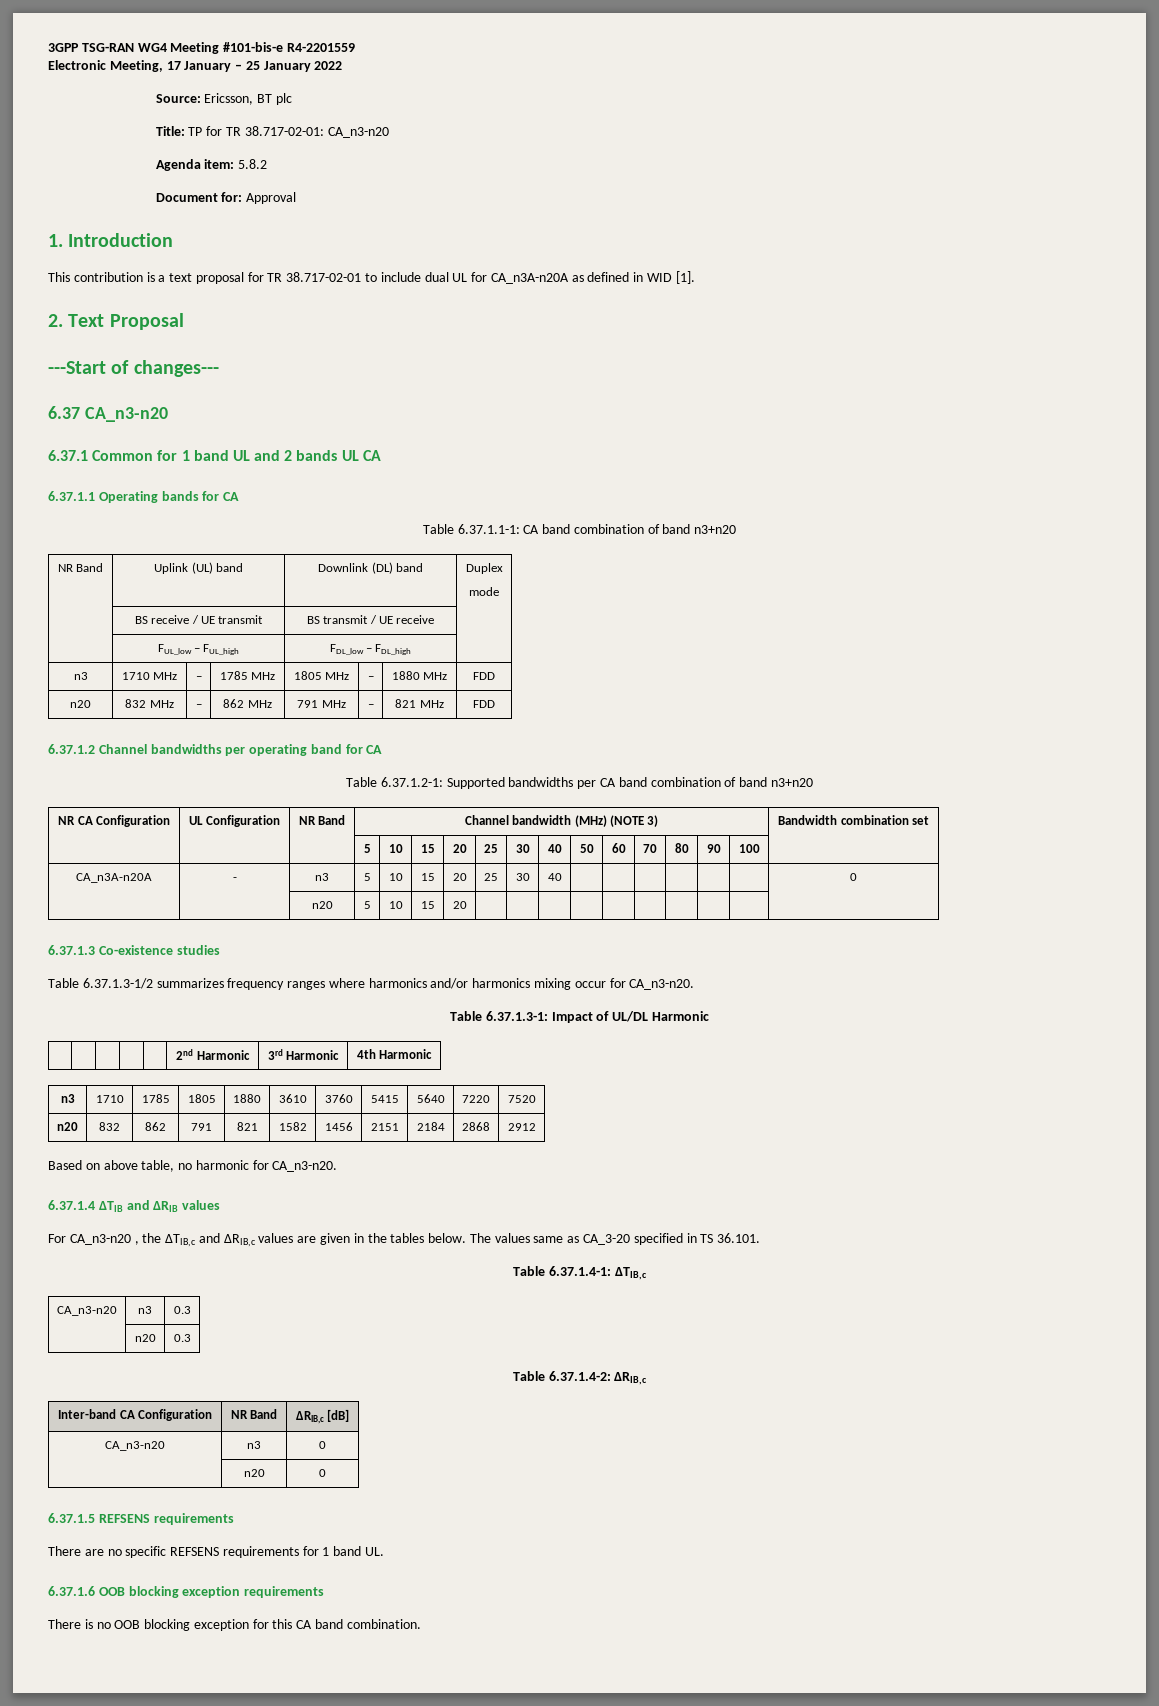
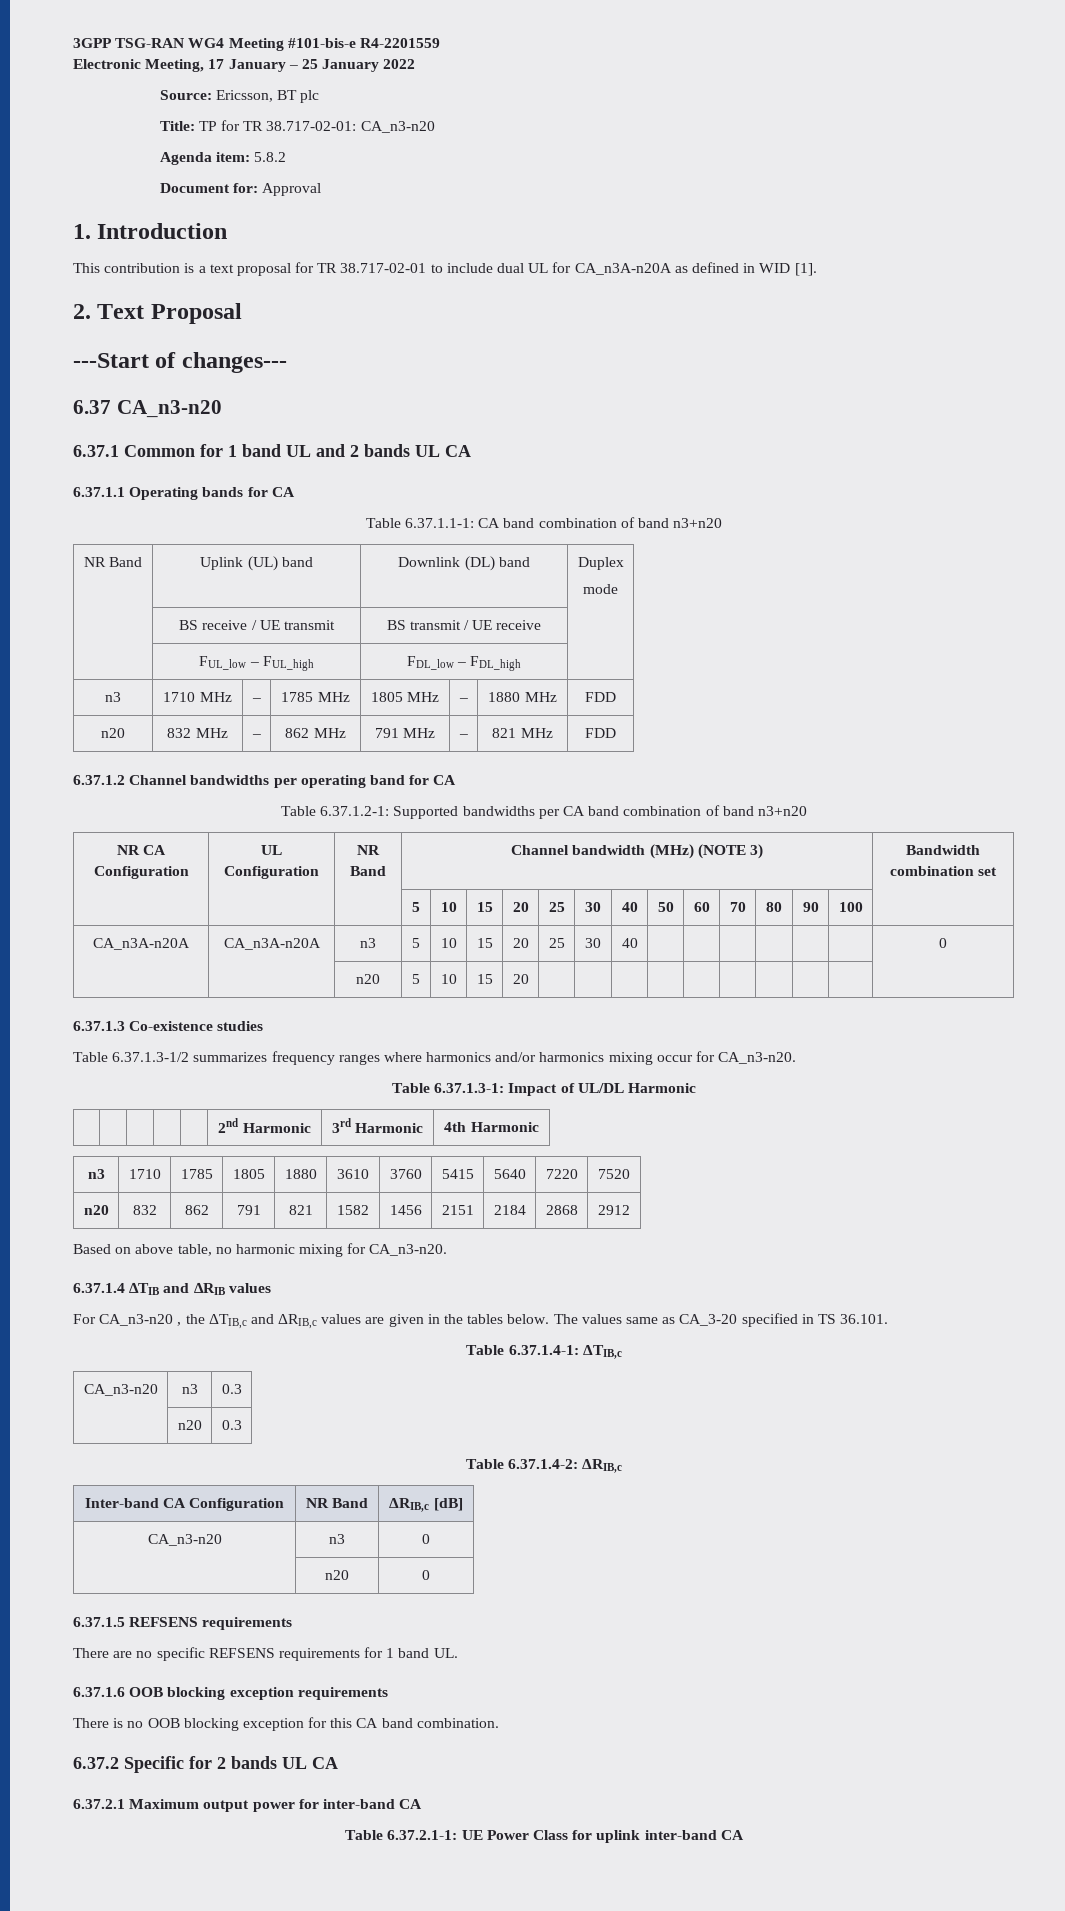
- CA_n3A-n20A | - | n3 | 5 | 10 | 15 | 20 | 25 | 30 | 40 | | | | | | | 0
+ CA_n3A-n20A | CA_n3A-n20A | n3 | 5 | 10 | 15 | 20 | 25 | 30 | 40 | | | | | | | 0
- Based on above table, no harmonic for CA_n3-n20.
+ Based on above table, no harmonic mixing for CA_n3-n20.
+ 6.37.2 Specific for 2 bands UL CA
+ 6.37.2.1 Maximum output power for inter-band CA
+ Table 6.37.2.1-1: UE Power Class for uplink inter-band CA

